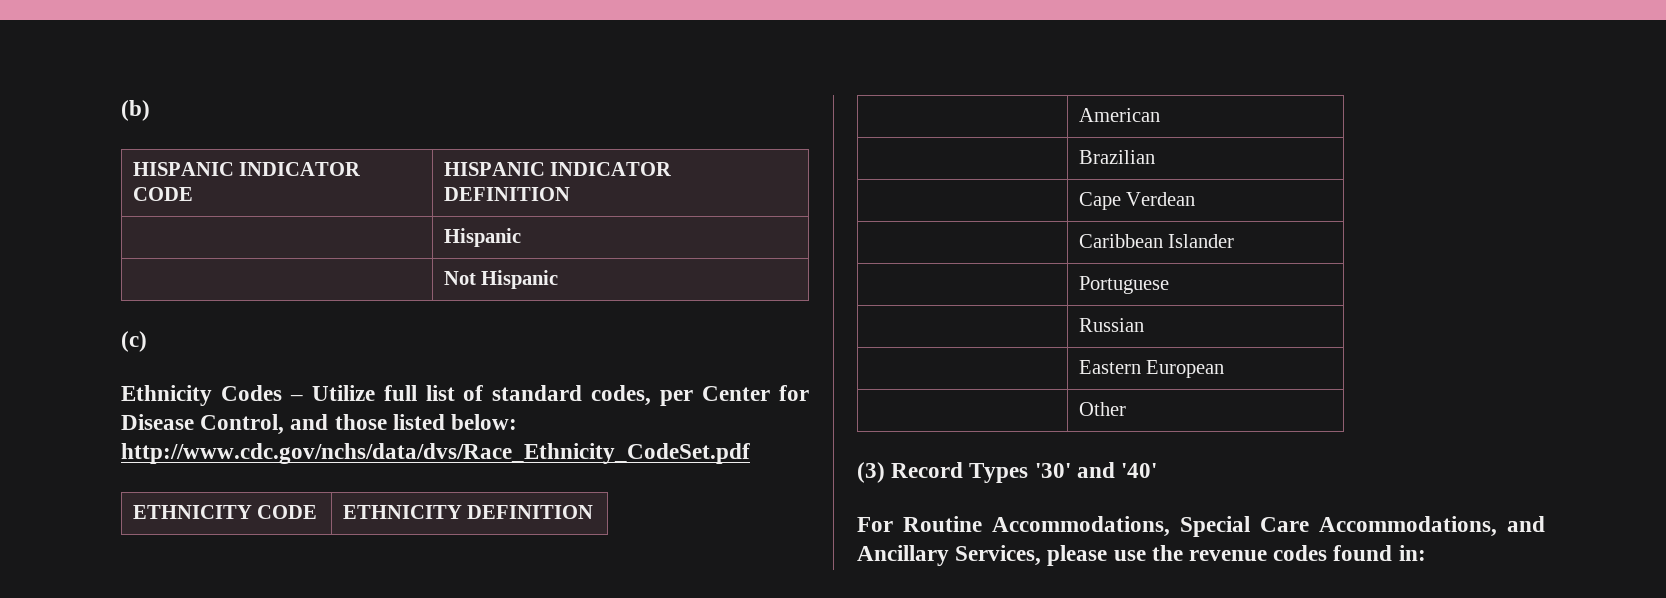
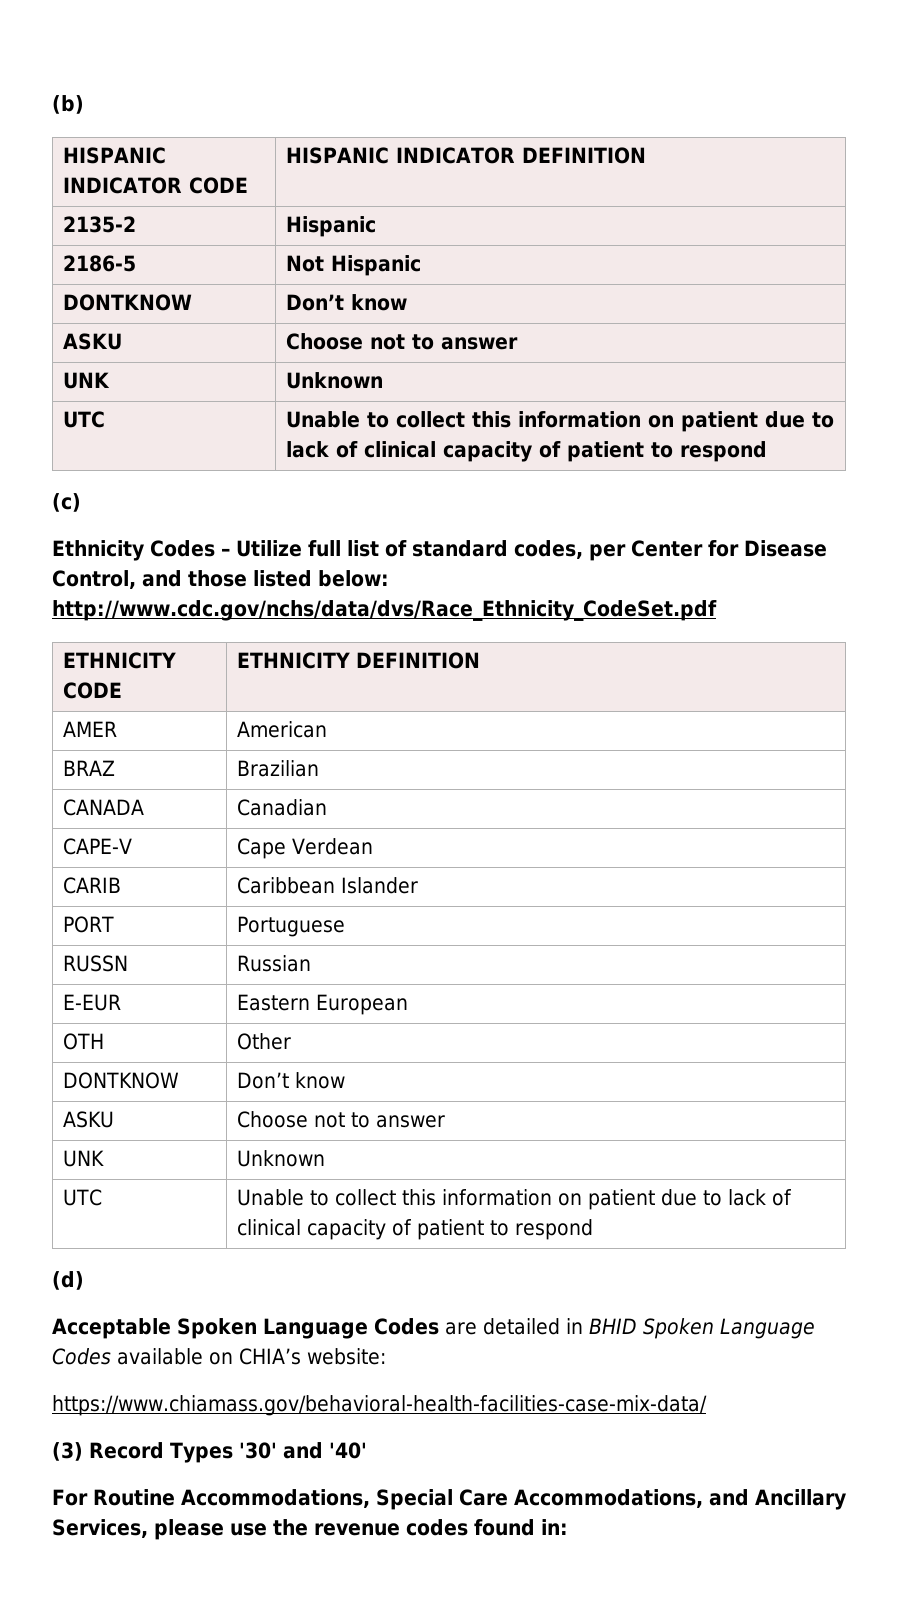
- | Hispanic
- | Not Hispanic
+ 2135-2 | Hispanic
+ 2186-5 | Not Hispanic
+ DONTKNOW | Don’t know
+ ASKU | Choose not to answer
+ UNK | Unknown
+ UTC | Unable to collect this information on patient due to lack of clinical capacity of patient to respond
- | American
+ AMER | American
- | Brazilian
+ BRAZ | Brazilian
- | Cape Verdean
+ CANADA | Canadian
+ CAPE-V | Cape Verdean
- | Caribbean Islander
+ CARIB | Caribbean Islander
- | Portuguese
+ PORT | Portuguese
- | Russian
+ RUSSN | Russian
- | Eastern European
+ E-EUR | Eastern European
- | Other
+ OTH | Other
+ DONTKNOW | Don’t know
+ ASKU | Choose not to answer
+ UNK | Unknown
+ UTC | Unable to collect this information on patient due to lack of clinical capacity of patient to respond
+ (d)
+ Acceptable Spoken Language Codes are detailed in BHID Spoken Language Codes available on CHIA’s website:
+ https://www.chiamass.gov/behavioral-health-facilities-case-mix-data/

